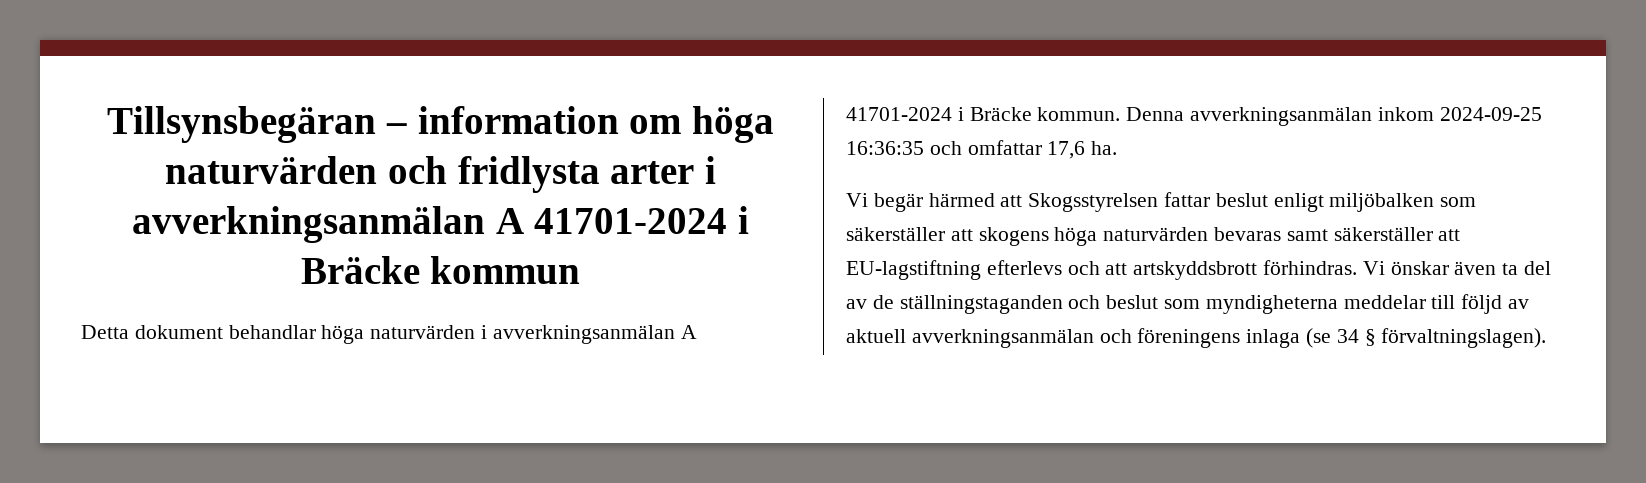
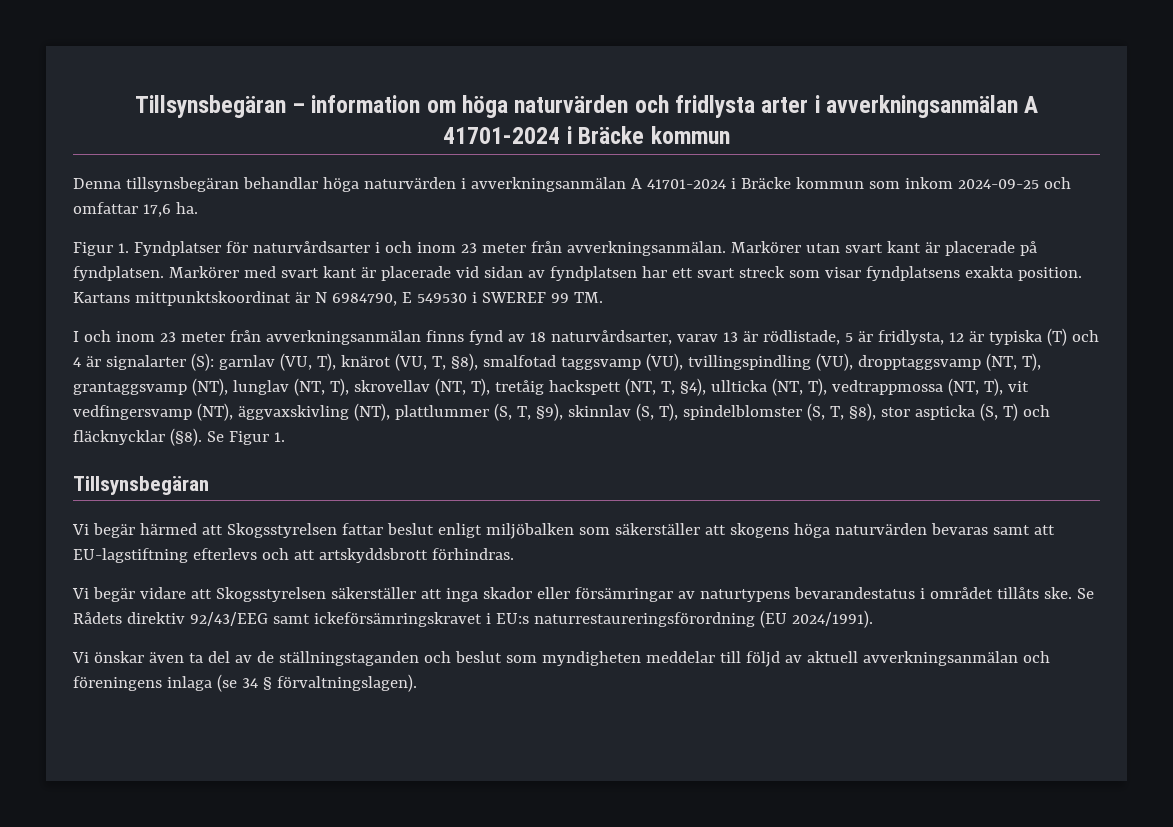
- Detta dokument behandlar höga naturvärden i avverkningsanmälan A 41701-2024 i Bräcke kommun. Denna avverkningsanmälan inkom 2024-09-25 16:36:35 och omfattar 17,6 ha.
+ Denna tillsynsbegäran behandlar höga naturvärden i avverkningsanmälan A 41701-2024 i Bräcke kommun som inkom 2024-09-25 och omfattar 17,6 ha.
+ Figur 1. Fyndplatser för naturvårdsarter i och inom 23 meter från avverkningsanmälan. Markörer utan svart kant är placerade på fyndplatsen. Markörer med svart kant är placerade vid sidan av fyndplatsen har ett svart streck som visar fyndplatsens exakta position. Kartans mittpunktskoordinat är N 6984790, E 549530 i SWEREF 99 TM.
+ I och inom 23 meter från avverkningsanmälan finns fynd av 18 naturvårdsarter, varav 13 är rödlistade, 5 är fridlysta, 12 är typiska (T) och 4 är signalarter (S): garnlav (VU, T), knärot (VU, T, §8), smalfotad taggsvamp (VU), tvillingspindling (VU), dropptaggsvamp (NT, T), grantaggsvamp (NT), lunglav (NT, T), skrovellav (NT, T), tretåig hackspett (NT, T, §4), ullticka (NT, T), vedtrappmossa (NT, T), vit vedfingersvamp (NT), äggvaxskivling (NT), plattlummer (S, T, §9), skinnlav (S, T), spindelblomster (S, T, §8), stor aspticka (S, T) och fläcknycklar (§8). Se Figur 1.
+ Tillsynsbegäran
- Vi begär härmed att Skogsstyrelsen fattar beslut enligt miljöbalken som säkerställer att skogens höga naturvärden bevaras samt säkerställer att EU-lagstiftning efterlevs och att artskyddsbrott förhindras. Vi önskar även ta del av de ställningstaganden och beslut som myndigheterna meddelar till följd av aktuell avverkningsanmälan och föreningens inlaga (se 34 § förvaltningslagen).
+ Vi begär härmed att Skogsstyrelsen fattar beslut enligt miljöbalken som säkerställer att skogens höga naturvärden bevaras samt att EU-lagstiftning efterlevs och att artskyddsbrott förhindras.
+ Vi begär vidare att Skogsstyrelsen säkerställer att inga skador eller försämringar av naturtypens bevarandestatus i området tillåts ske. Se Rådets direktiv 92/43/EEG samt ickeförsämringskravet i EU:s naturrestaureringsförordning (EU 2024/1991).
+ Vi önskar även ta del av de ställningstaganden och beslut som myndigheten meddelar till följd av aktuell avverkningsanmälan och föreningens inlaga (se 34 § förvaltningslagen).

